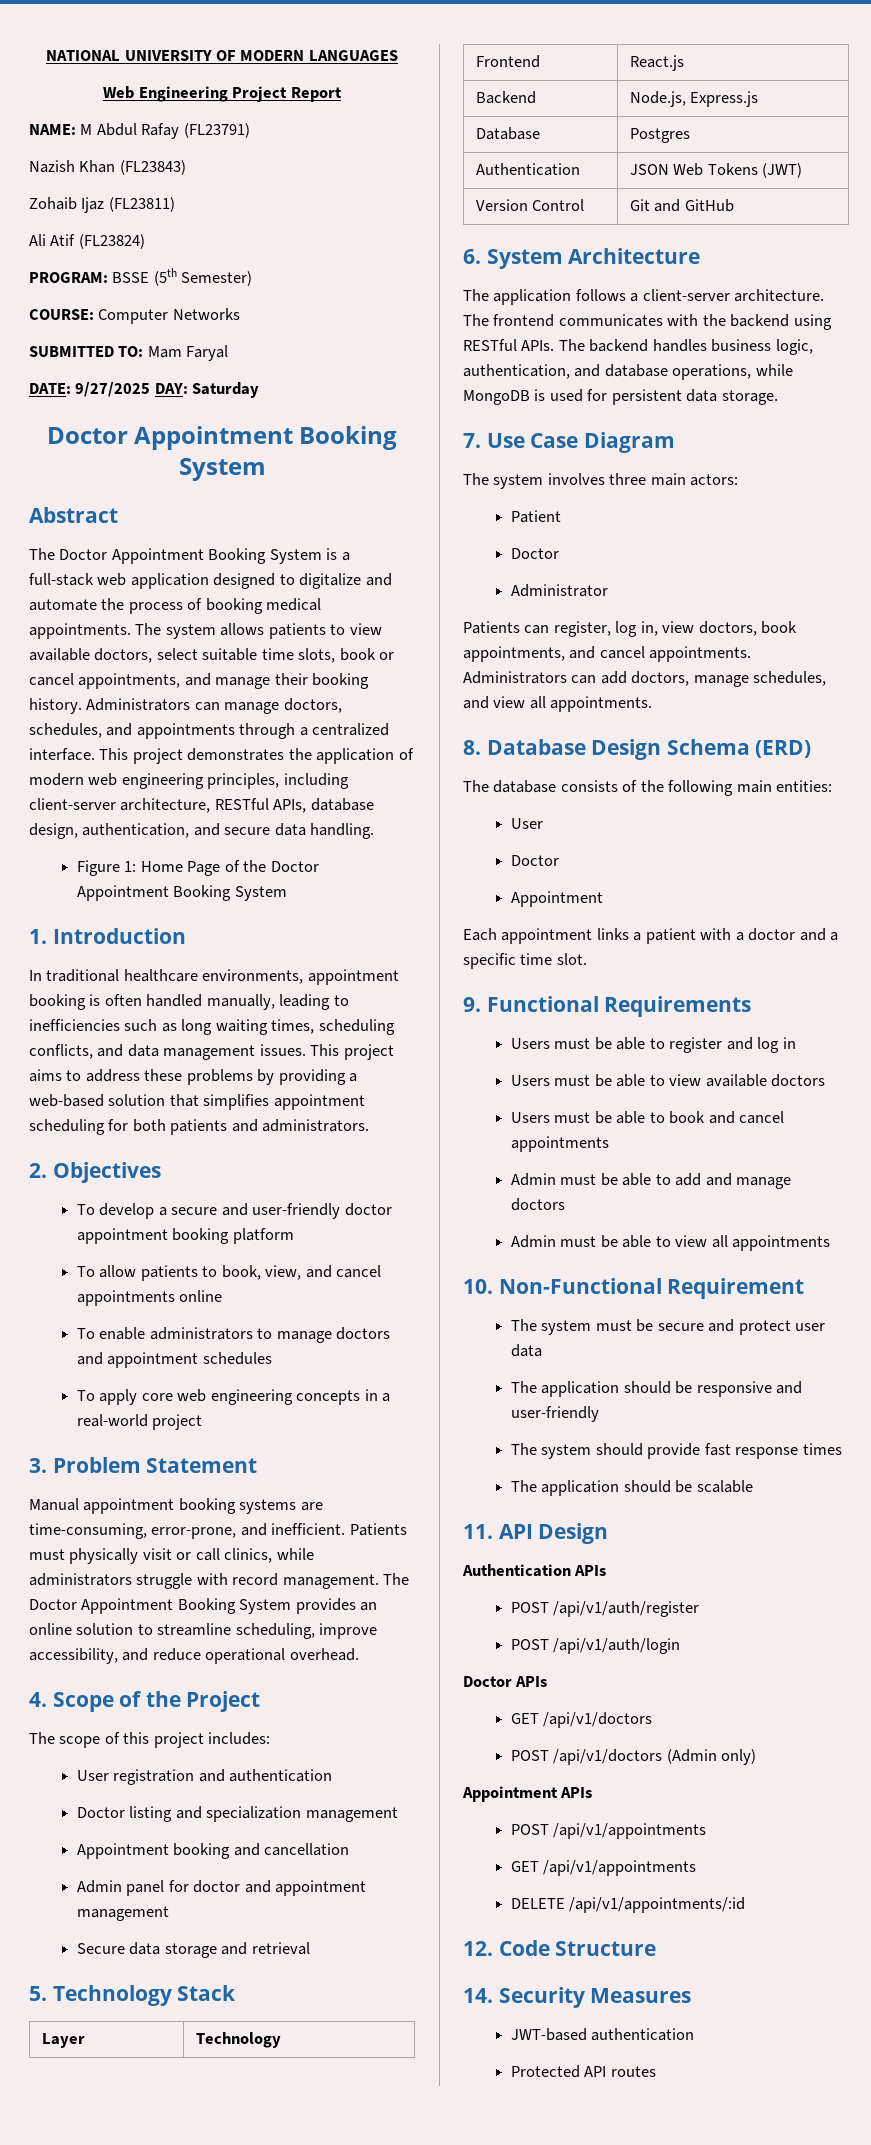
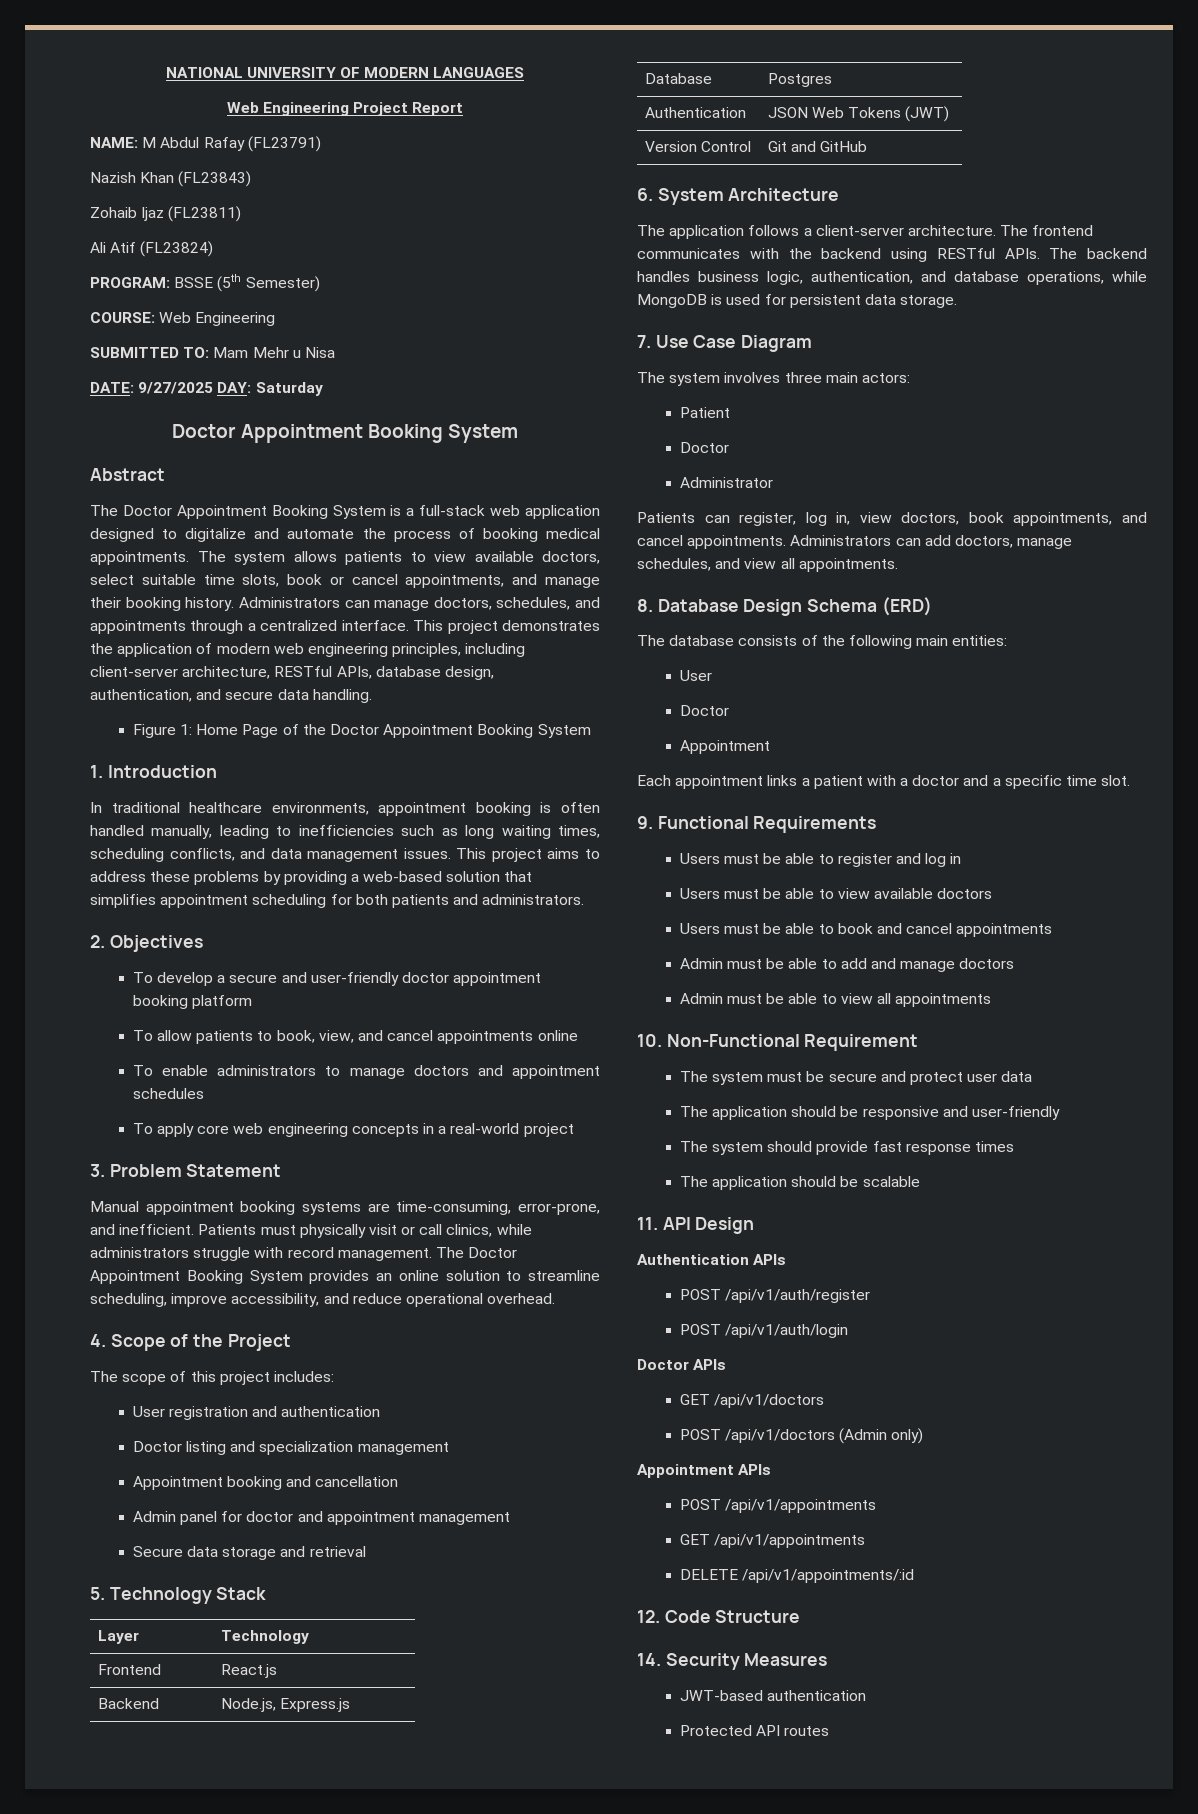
- COURSE: Computer Networks
+ COURSE: Web Engineering
- SUBMITTED TO: Mam Faryal
+ SUBMITTED TO: Mam Mehr u Nisa

